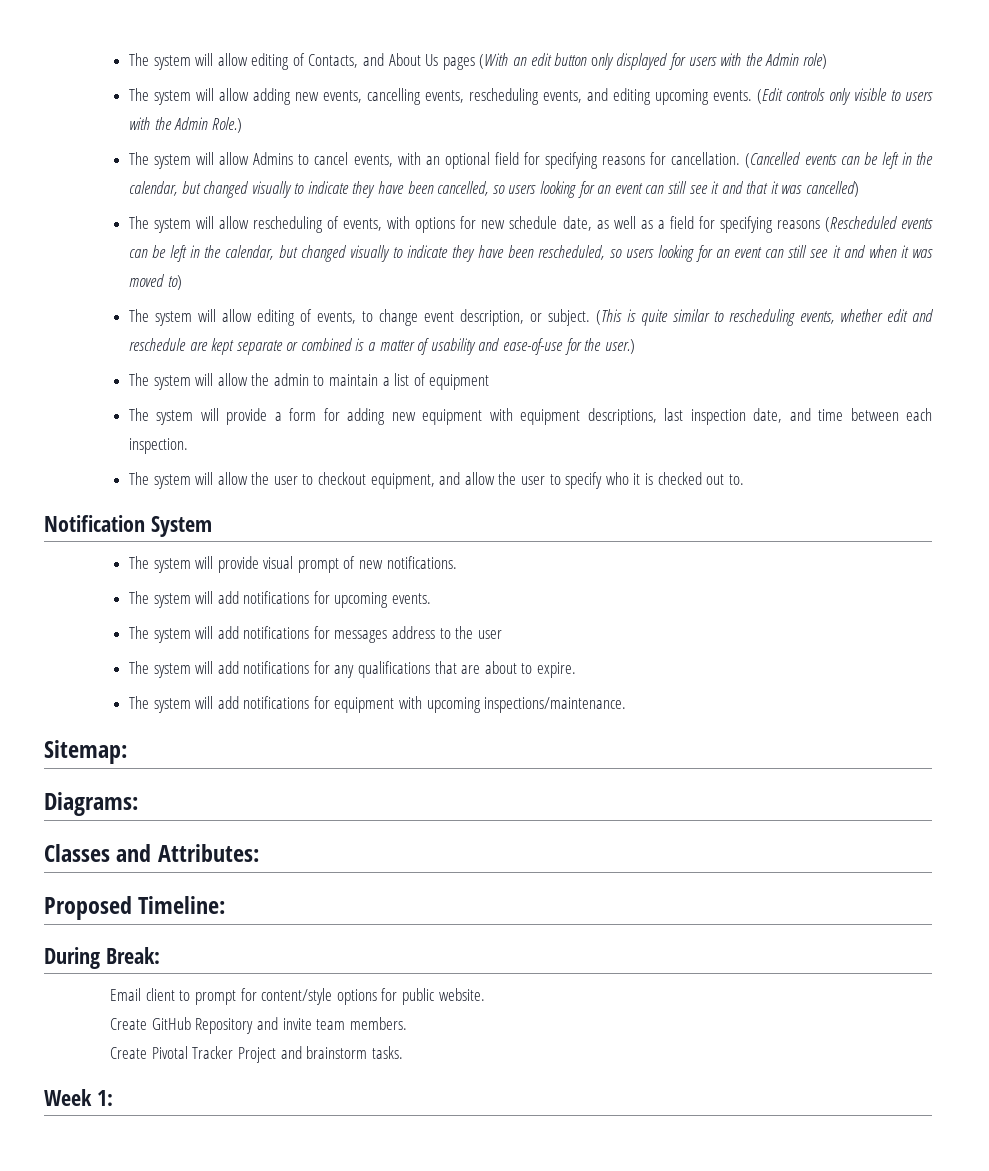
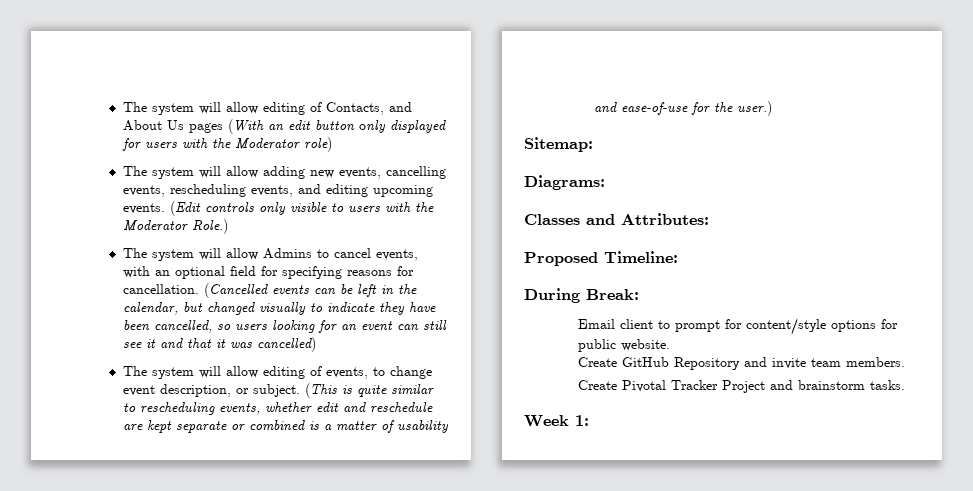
- The system will allow editing of Contacts, and About Us pages (With an edit button only displayed for users with the Admin role)
+ The system will allow editing of Contacts, and About Us pages (With an edit button only displayed for users with the Moderator role)
- (Edit controls only visible to users with the Admin Role.)
+ (Edit controls only visible to users with the Moderator Role.)
- The system will allow rescheduling of events, with options for new schedule date, as well as a field for specifying reasons (Rescheduled events can be left in the calendar, but changed visually to indicate they have been rescheduled, so users looking for an event can still see it and when it was moved to)
- The system will allow the admin to maintain a list of equipment
- The system will provide a form for adding new equipment with equipment descriptions, last inspection date, and time between each inspection.
- The system will allow the user to checkout equipment, and allow the user to specify who it is checked out to.
- Notification System
- The system will provide visual prompt of new notifications.
- The system will add notifications for upcoming events.
- The system will add notifications for messages address to the user
- The system will add notifications for any qualifications that are about to expire.
- The system will add notifications for equipment with upcoming inspections/maintenance.

